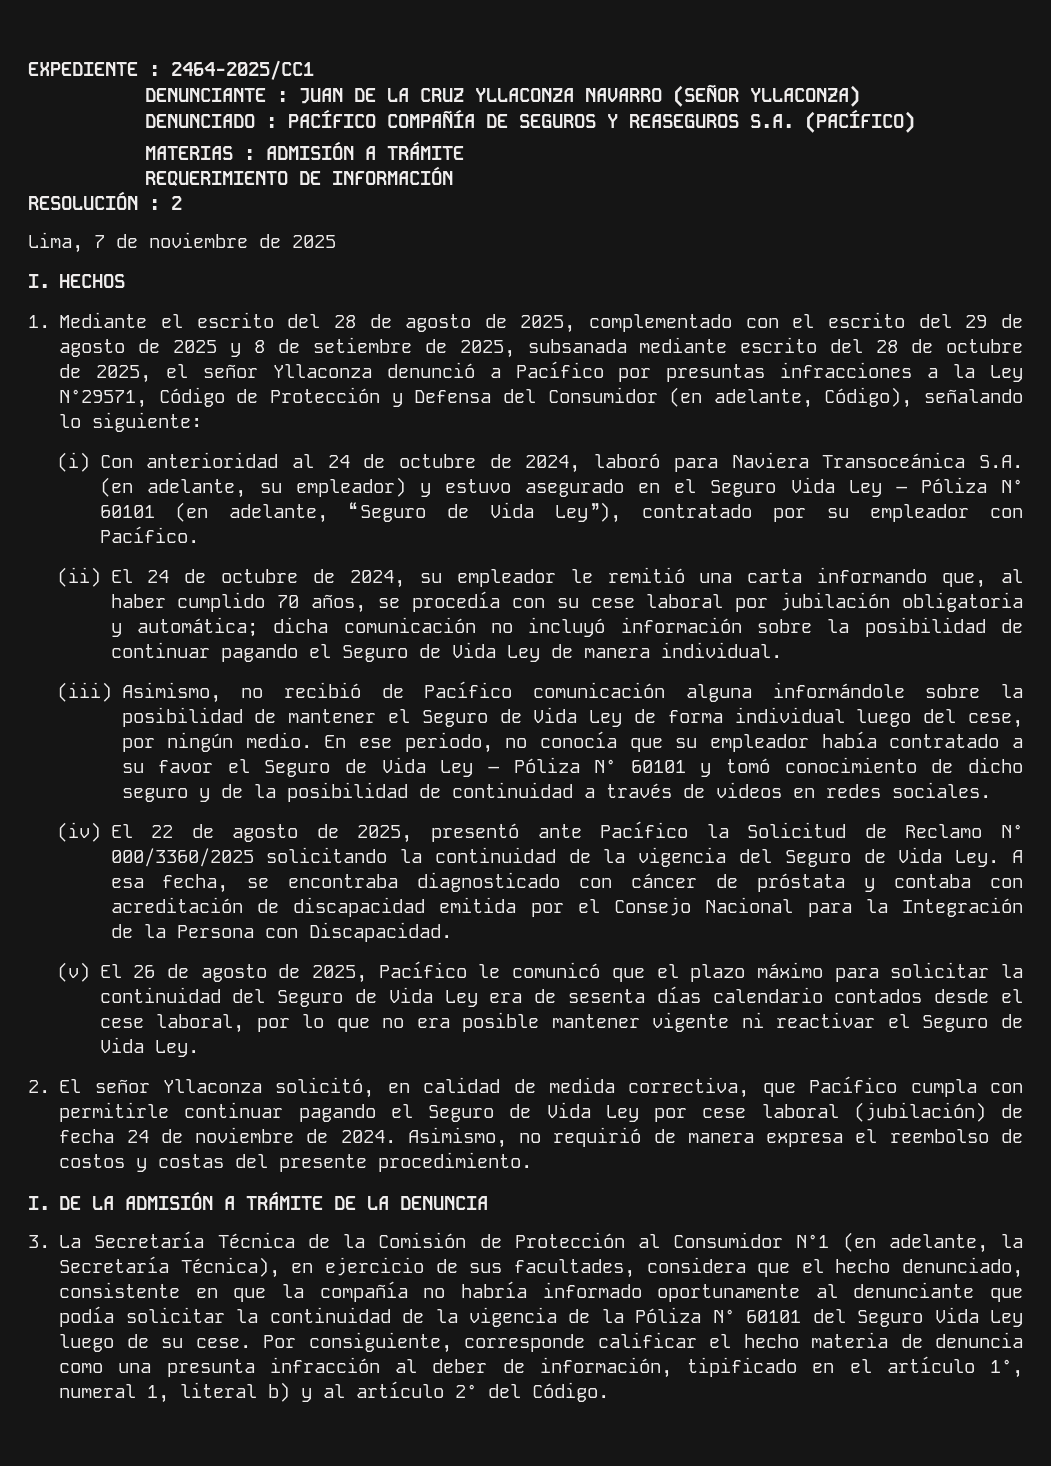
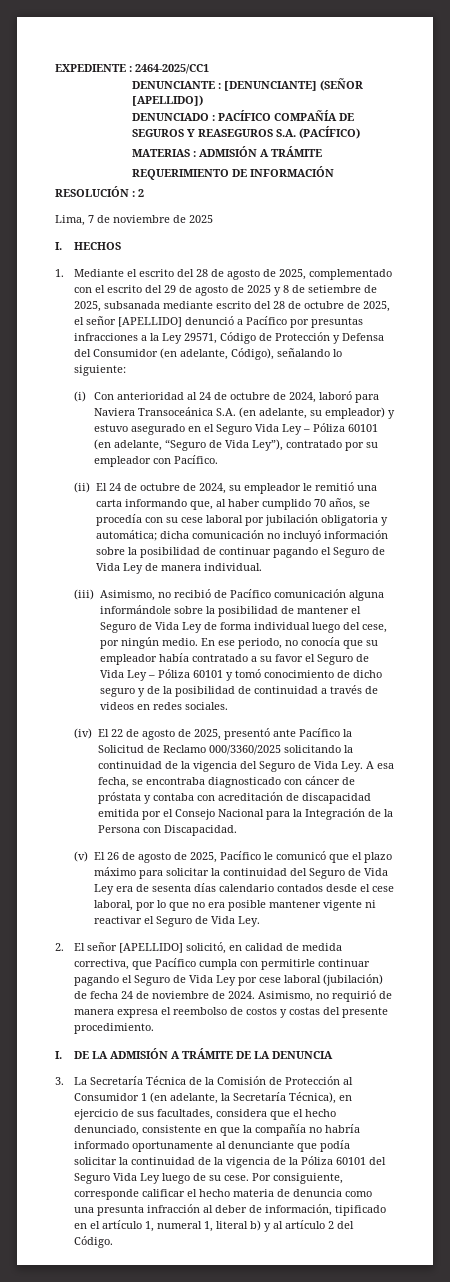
- DENUNCIANTE : JUAN DE LA CRUZ YLLACONZA NAVARRO (SEÑOR YLLACONZA)
+ DENUNCIANTE : [DENUNCIANTE] (SEÑOR [APELLIDO])
- 1. Mediante el escrito del 28 de agosto de 2025, complementado con el escrito del 29 de agosto de 2025 y 8 de setiembre de 2025, subsanada mediante escrito del 28 de octubre de 2025, el señor Yllaconza denunció a Pacífico por presuntas infracciones a la Ley N°29571, Código de Protección y Defensa del Consumidor (en adelante, Código), señalando lo siguiente:
+ 1. Mediante el escrito del 28 de agosto de 2025, complementado con el escrito del 29 de agosto de 2025 y 8 de setiembre de 2025, subsanada mediante escrito del 28 de octubre de 2025, el señor [APELLIDO] denunció a Pacífico por presuntas infracciones a la Ley 29571, Código de Protección y Defensa del Consumidor (en adelante, Código), señalando lo siguiente:
- (i) Con anterioridad al 24 de octubre de 2024, laboró para Naviera Transoceánica S.A. (en adelante, su empleador) y estuvo asegurado en el Seguro Vida Ley – Póliza N° 60101 (en adelante, “Seguro de Vida Ley”), contratado por su empleador con Pacífico.
+ (i) Con anterioridad al 24 de octubre de 2024, laboró para Naviera Transoceánica S.A. (en adelante, su empleador) y estuvo asegurado en el Seguro Vida Ley – Póliza 60101 (en adelante, “Seguro de Vida Ley”), contratado por su empleador con Pacífico.
- En ese periodo, no conocía que su empleador había contratado a su favor el Seguro de Vida Ley – Póliza N° 60101 y tomó conocimiento de dicho seguro y de la posibilidad de continuidad a través de videos en redes sociales.
+ En ese periodo, no conocía que su empleador había contratado a su favor el Seguro de Vida Ley – Póliza 60101 y tomó conocimiento de dicho seguro y de la posibilidad de continuidad a través de videos en redes sociales.
- (iv) El 22 de agosto de 2025, presentó ante Pacífico la Solicitud de Reclamo N° 000/3360/2025 solicitando la continuidad de la vigencia del Seguro de Vida Ley. A esa fecha, se encontraba diagnosticado con cáncer de próstata y contaba con acreditación de discapacidad emitida por el Consejo Nacional para la Integración de la Persona con Discapacidad.
+ (iv) El 22 de agosto de 2025, presentó ante Pacífico la Solicitud de Reclamo 000/3360/2025 solicitando la continuidad de la vigencia del Seguro de Vida Ley. A esa fecha, se encontraba diagnosticado con cáncer de próstata y contaba con acreditación de discapacidad emitida por el Consejo Nacional para la Integración de la Persona con Discapacidad.
- 2. El señor Yllaconza solicitó, en calidad de medida correctiva, que Pacífico cumpla con permitirle continuar pagando el Seguro de Vida Ley por cese laboral (jubilación) de fecha 24 de noviembre de 2024.
+ 2. El señor [APELLIDO] solicitó, en calidad de medida correctiva, que Pacífico cumpla con permitirle continuar pagando el Seguro de Vida Ley por cese laboral (jubilación) de fecha 24 de noviembre de 2024.
- 3. La Secretaría Técnica de la Comisión de Protección al Consumidor N°1 (en adelante, la Secretaría Técnica), en ejercicio de sus facultades, considera que el hecho denunciado, consistente en que la compañía no habría informado oportunamente al denunciante que podía solicitar la continuidad de la vigencia de la Póliza N° 60101 del Seguro Vida Ley luego de su cese.
+ 3. La Secretaría Técnica de la Comisión de Protección al Consumidor 1 (en adelante, la Secretaría Técnica), en ejercicio de sus facultades, considera que el hecho denunciado, consistente en que la compañía no habría informado oportunamente al denunciante que podía solicitar la continuidad de la vigencia de la Póliza 60101 del Seguro Vida Ley luego de su cese.
- Por consiguiente, corresponde calificar el hecho materia de denuncia como una presunta infracción al deber de información, tipificado en el artículo 1°, numeral 1, literal b) y al artículo 2° del Código.
+ Por consiguiente, corresponde calificar el hecho materia de denuncia como una presunta infracción al deber de información, tipificado en el artículo 1, numeral 1, literal b) y al artículo 2 del Código.

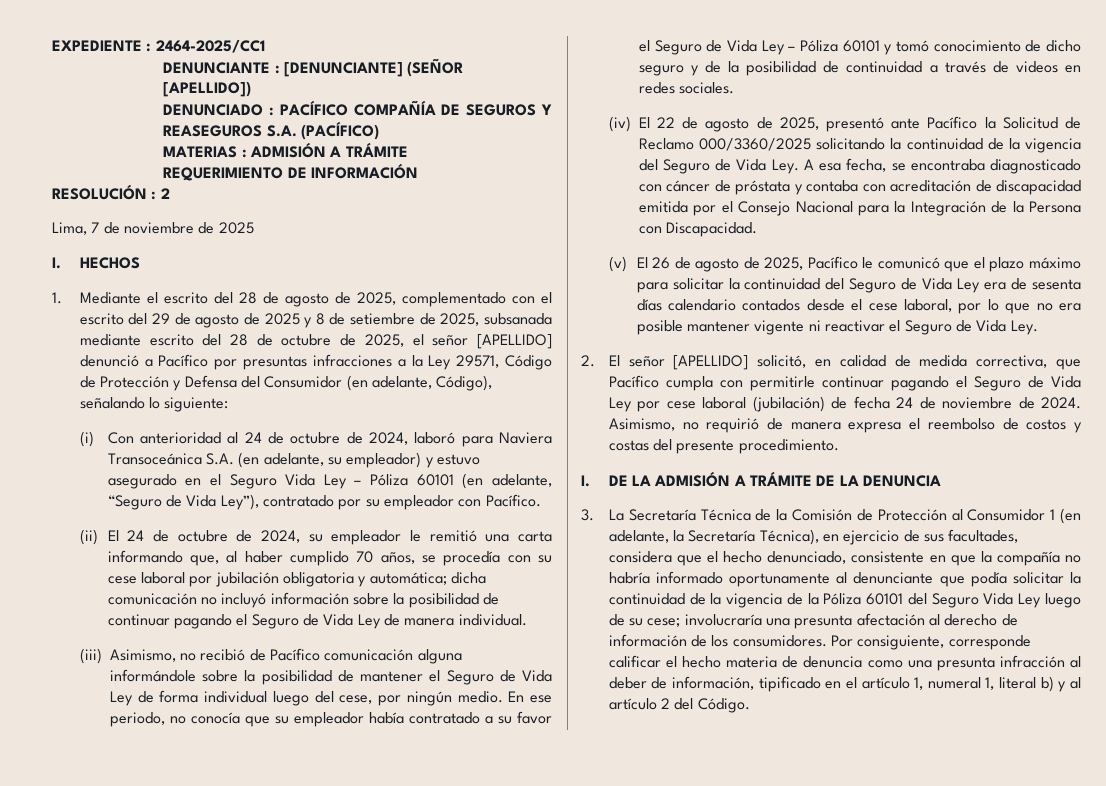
- 3. La Secretaría Técnica de la Comisión de Protección al Consumidor 1 (en adelante, la Secretaría Técnica), en ejercicio de sus facultades, considera que el hecho denunciado, consistente en que la compañía no habría informado oportunamente al denunciante que podía solicitar la continuidad de la vigencia de la Póliza 60101 del Seguro Vida Ley luego de su cese.
+ 3. La Secretaría Técnica de la Comisión de Protección al Consumidor 1 (en adelante, la Secretaría Técnica), en ejercicio de sus facultades, considera que el hecho denunciado, consistente en que la compañía no habría informado oportunamente al denunciante que podía solicitar la continuidad de la vigencia de la Póliza 60101 del Seguro Vida Ley luego de su cese; involucraría una presunta afectación al derecho de información de los consumidores.

